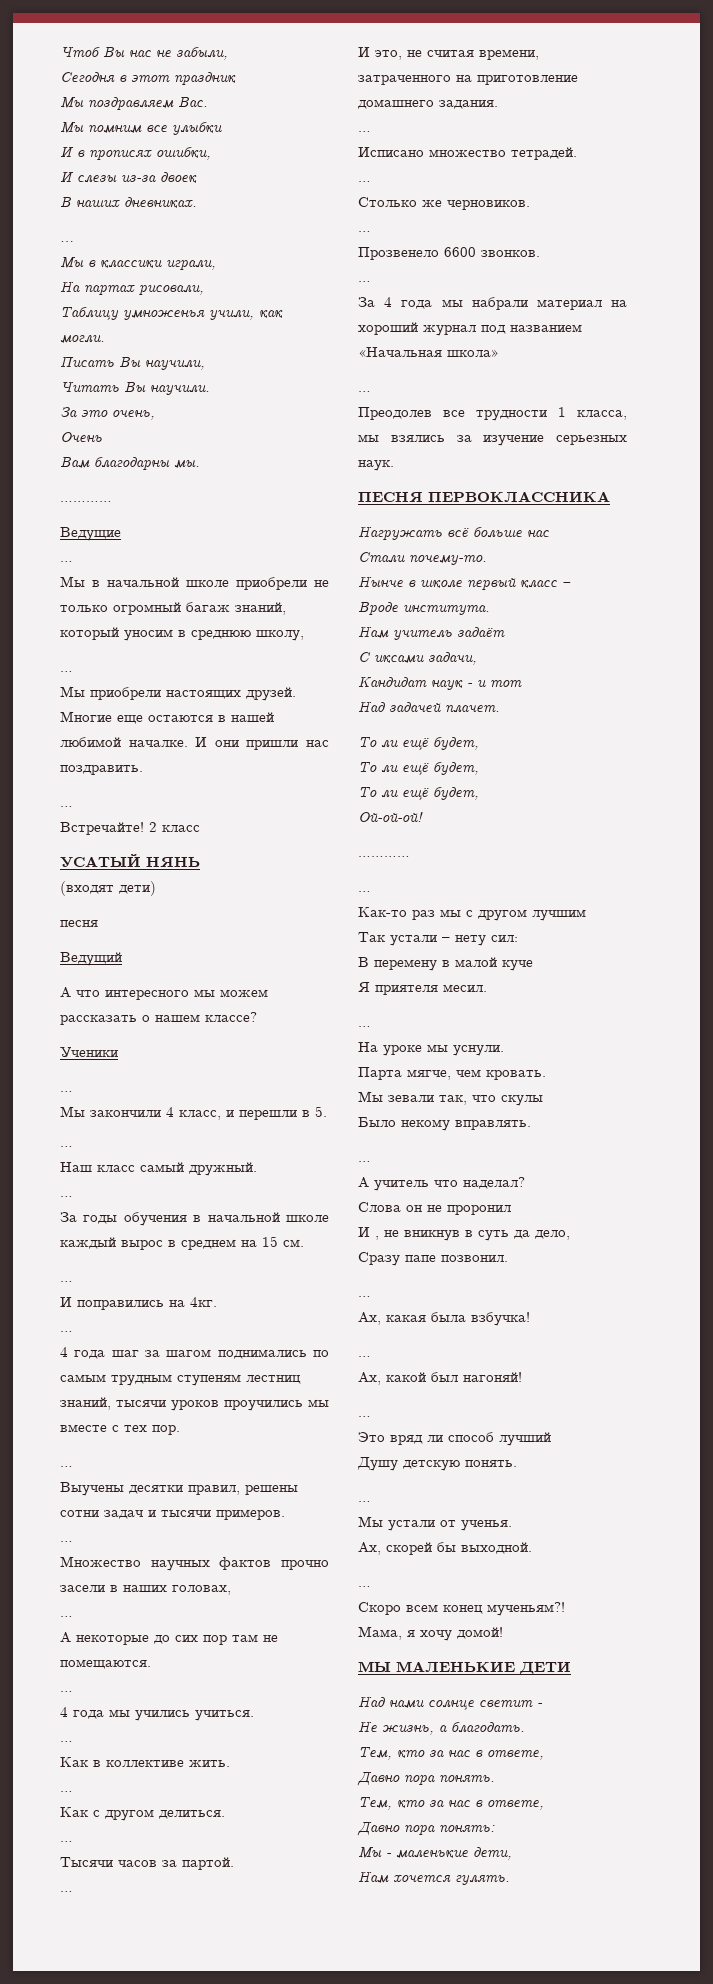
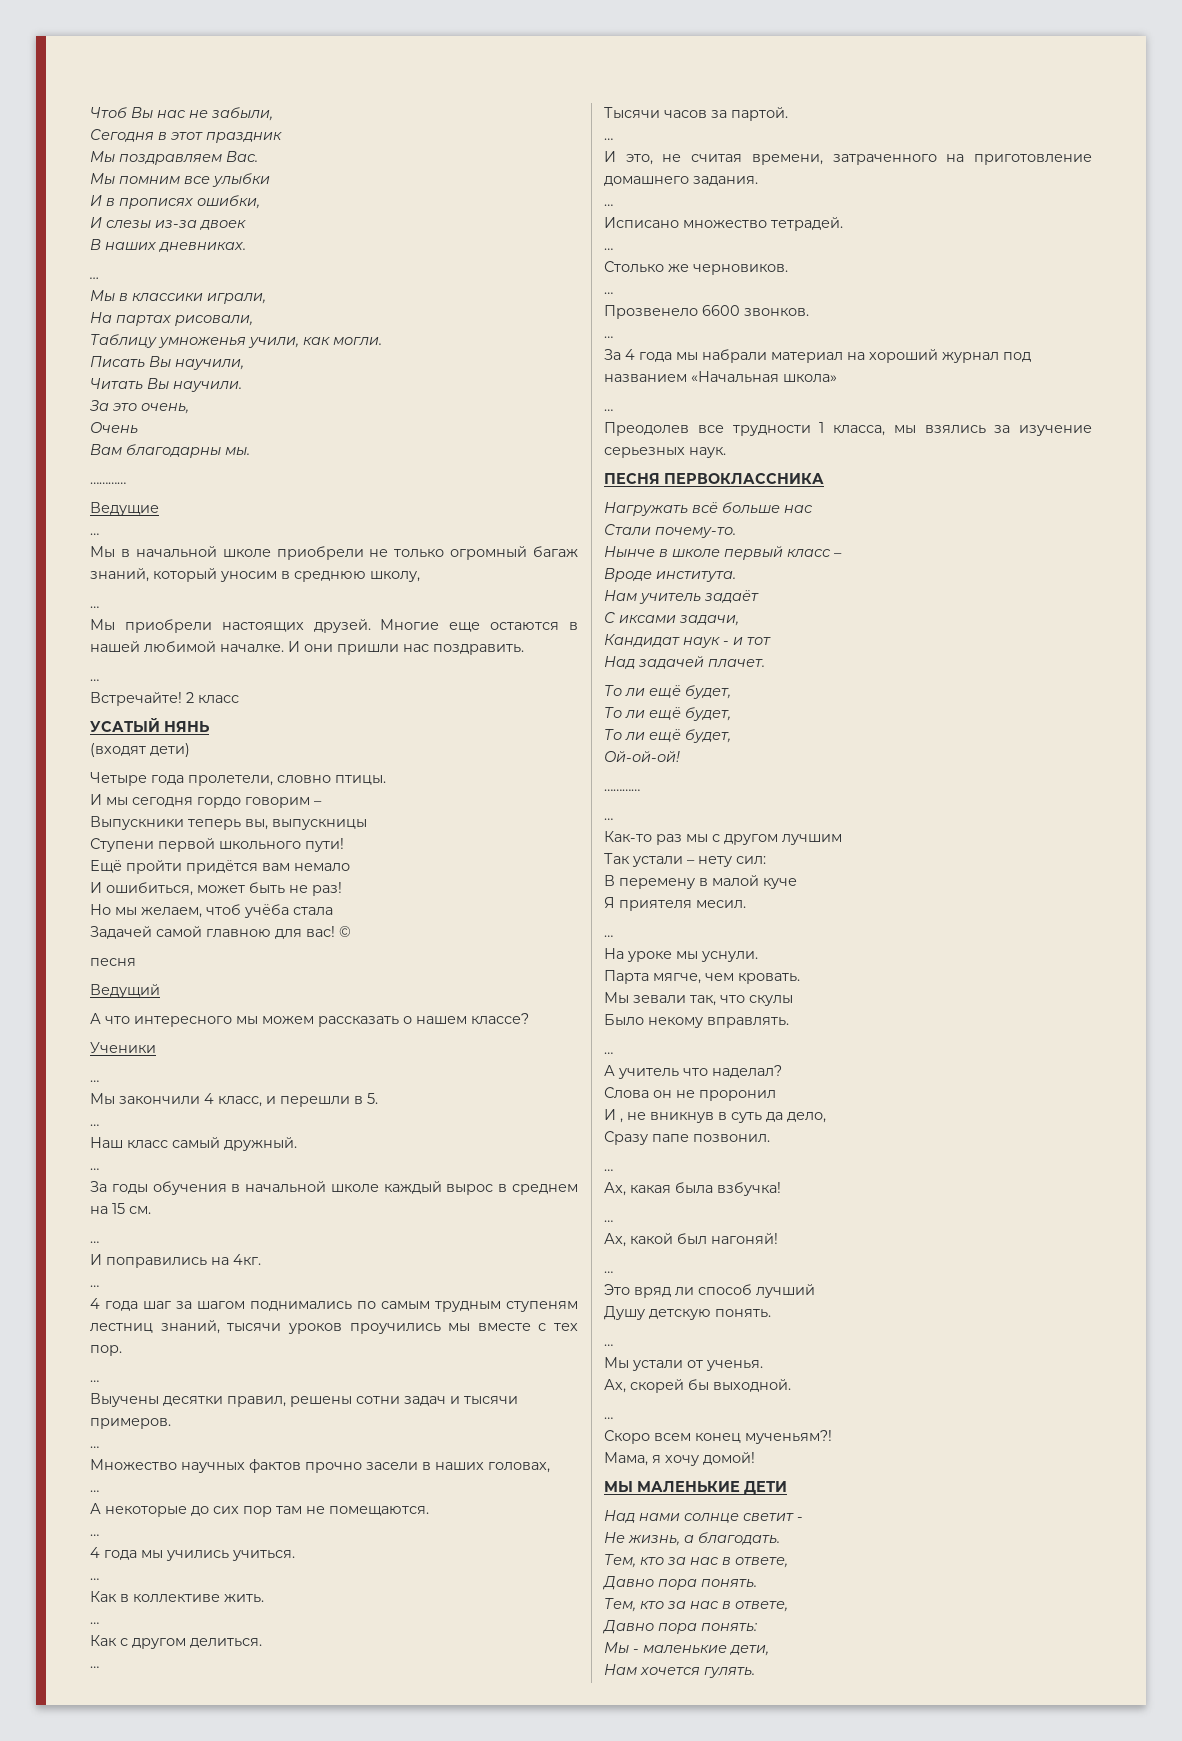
+ Четыре года пролетели, словно птицы.
+ И мы сегодня гордо говорим –
+ Выпускники теперь вы, выпускницы
+ Ступени первой школьного пути!
+ Ещё пройти придётся вам немало
+ И ошибиться, может быть не раз!
+ Но мы желаем, чтоб учёба стала
+ Задачей самой главною для вас! ©

